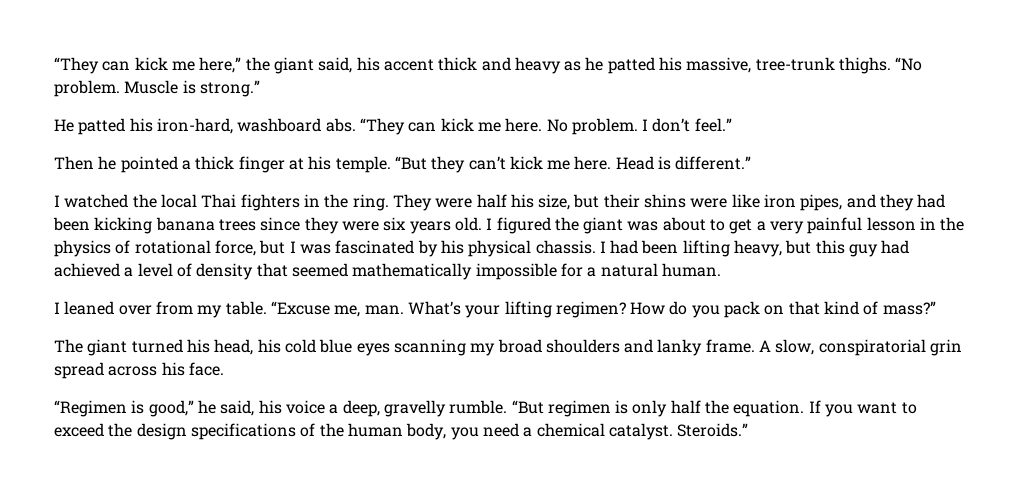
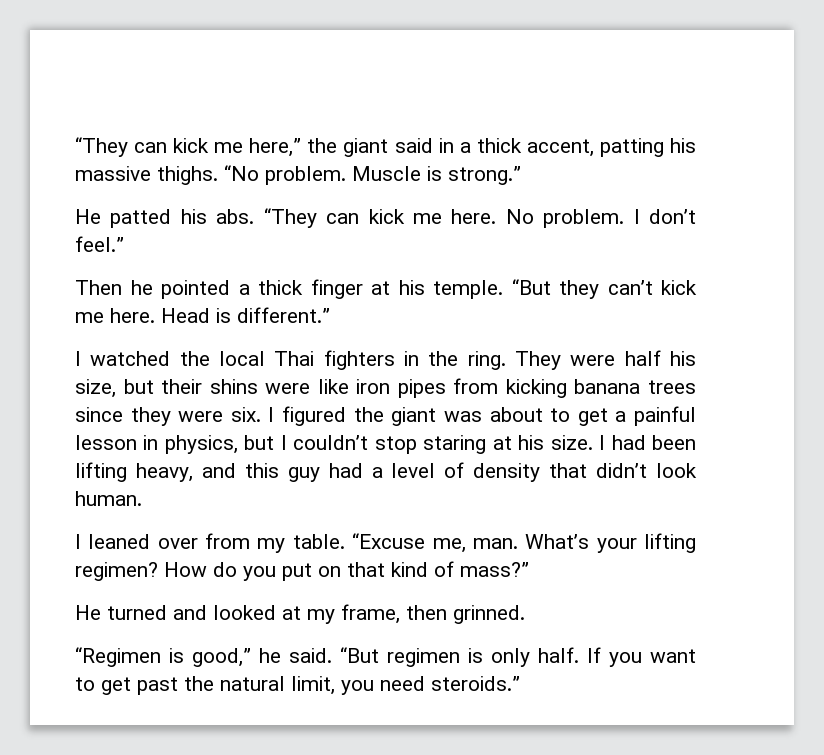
- “They can kick me here,” the giant said, his accent thick and heavy as he patted his massive, tree-trunk thighs.
+ “They can kick me here,” the giant said in a thick accent, patting his massive thighs.
- He patted his iron-hard, washboard abs.
+ He patted his abs.
- They were half his size, but their shins were like iron pipes, and they had been kicking banana trees since they were six years old.
+ They were half his size, but their shins were like iron pipes from kicking banana trees since they were six.
- I figured the giant was about to get a very painful lesson in the physics of rotational force, but I was fascinated by his physical chassis.
+ I figured the giant was about to get a painful lesson in physics, but I couldn’t stop staring at his size.
- I had been lifting heavy, but this guy had achieved a level of density that seemed mathematically impossible for a natural human.
+ I had been lifting heavy, and this guy had a level of density that didn’t look human.
- How do you pack on that kind of mass?”
+ How do you put on that kind of mass?”
- The giant turned his head, his cold blue eyes scanning my broad shoulders and lanky frame. A slow, conspiratorial grin spread across his face.
- “Regimen is good,” he said, his voice a deep, gravelly rumble.
+ He turned and looked at my frame, then grinned.
+ “Regimen is good,” he said.
- “But regimen is only half the equation.
+ “But regimen is only half.
- If you want to exceed the design specifications of the human body, you need a chemical catalyst. Steroids.”
+ If you want to get past the natural limit, you need steroids.”

